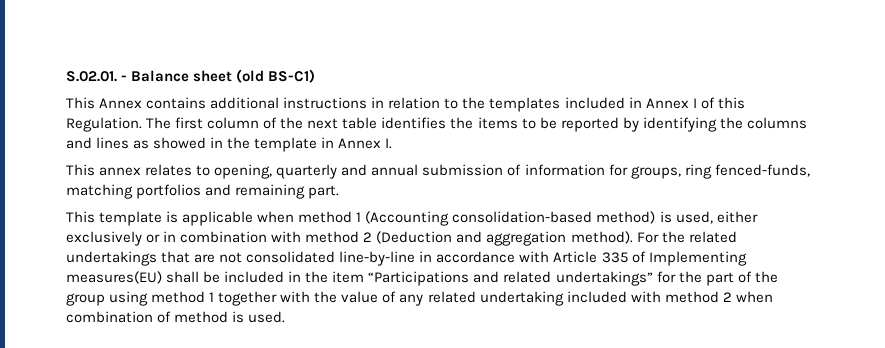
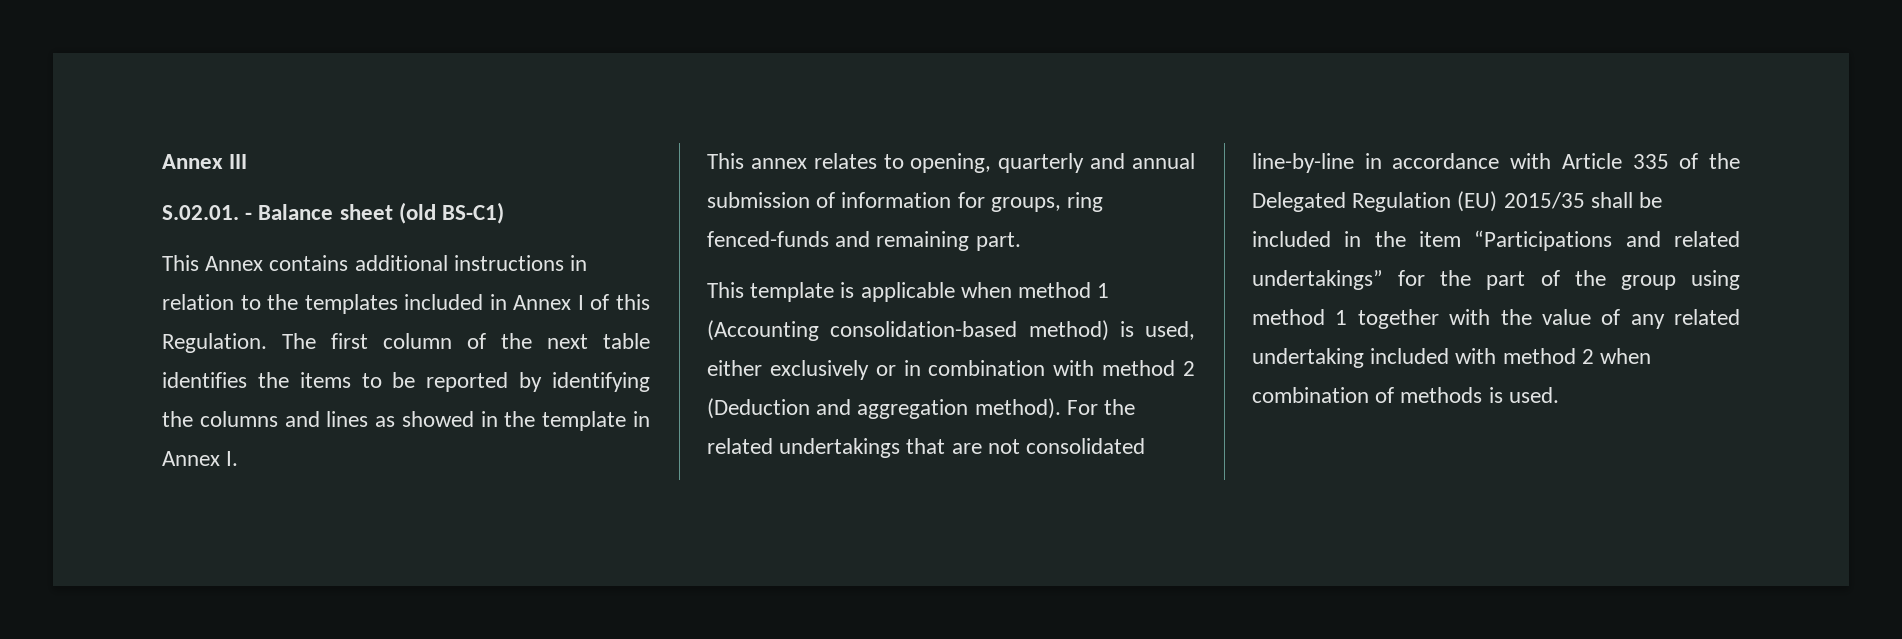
+ Annex III
- This annex relates to opening, quarterly and annual submission of information for groups, ring fenced-funds, matching portfolios and remaining part.
+ This annex relates to opening, quarterly and annual submission of information for groups, ring fenced-funds and remaining part.
- For the related undertakings that are not consolidated line-by-line in accordance with Article 335 of Implementing measures(EU) shall be included in the item “Participations and related undertakings” for the part of the group using method 1 together with the value of any related undertaking included with method 2 when combination of method is used.
+ For the related undertakings that are not consolidated line-by-line in accordance with Article 335 of the Delegated Regulation (EU) 2015/35 shall be included in the item “Participations and related undertakings” for the part of the group using method 1 together with the value of any related undertaking included with method 2 when combination of methods is used.

